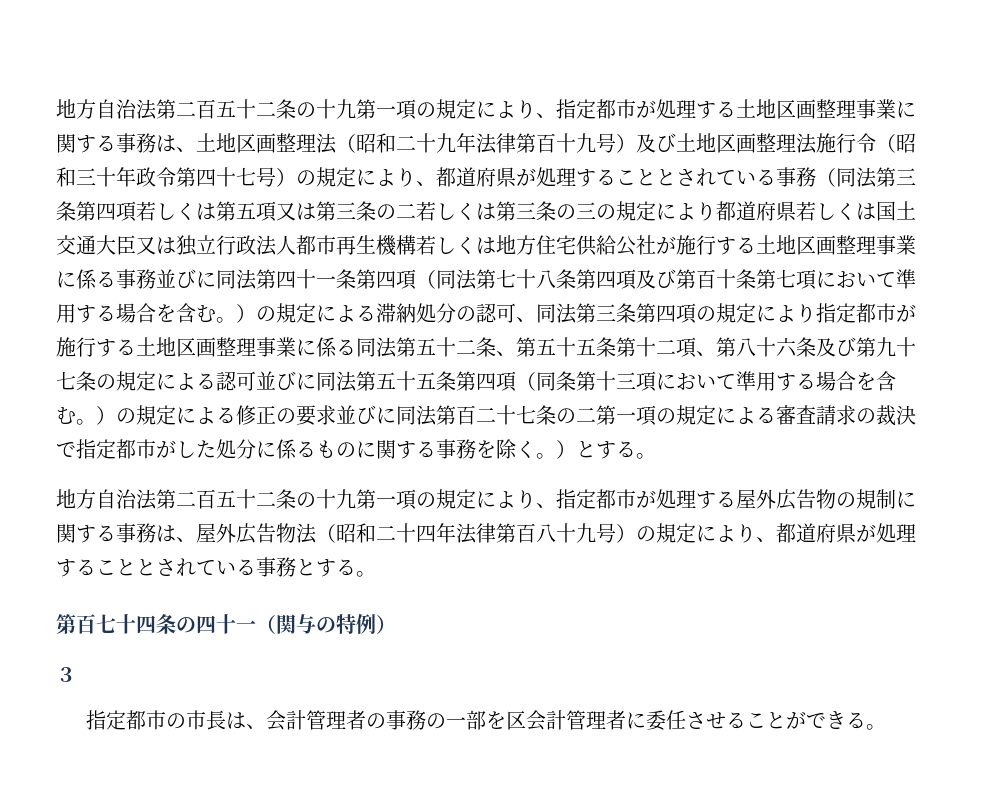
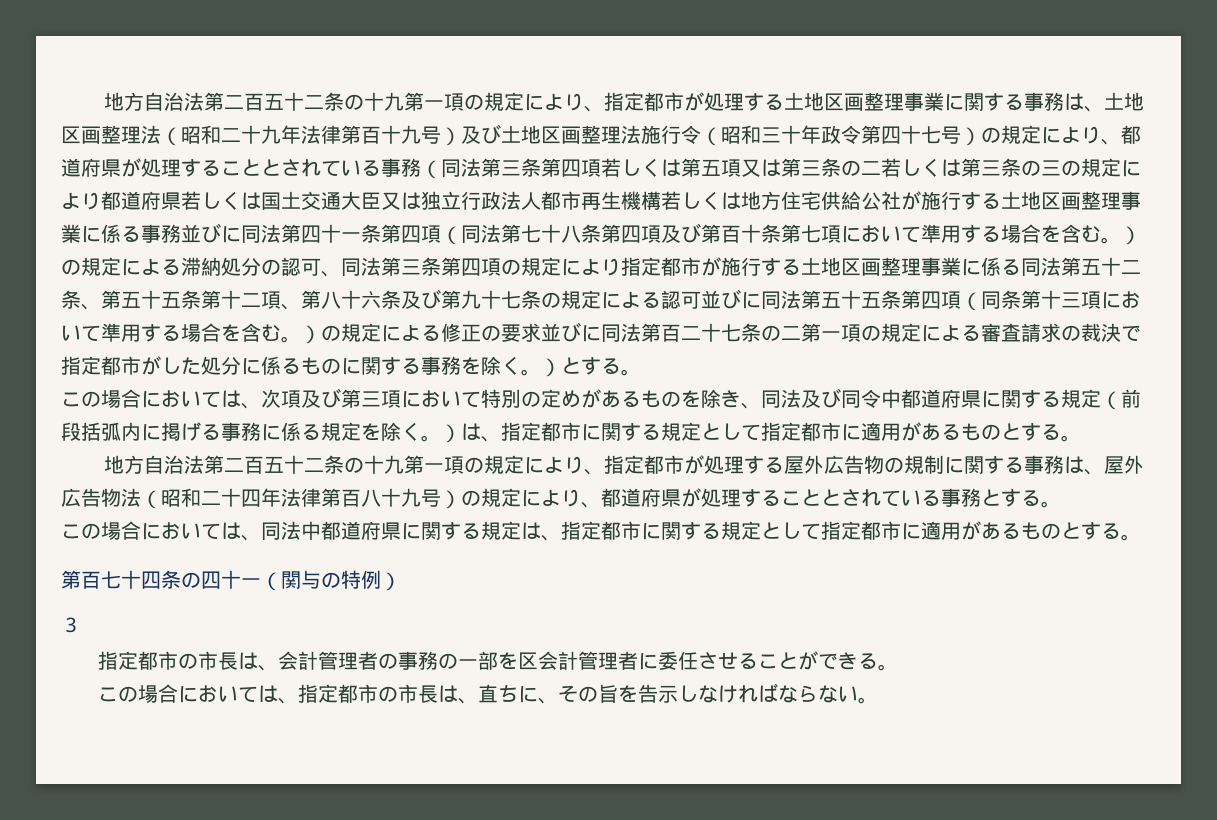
+ この場合においては、次項及び第三項において特別の定めがあるものを除き、同法及び同令中都道府県に関する規定（前段括弧内に掲げる事務に係る規定を除く。）は、指定都市に関する規定として指定都市に適用があるものとする。
+ この場合においては、同法中都道府県に関する規定は、指定都市に関する規定として指定都市に適用があるものとする。
+ この場合においては、指定都市の市長は、直ちに、その旨を告示しなければならない。

